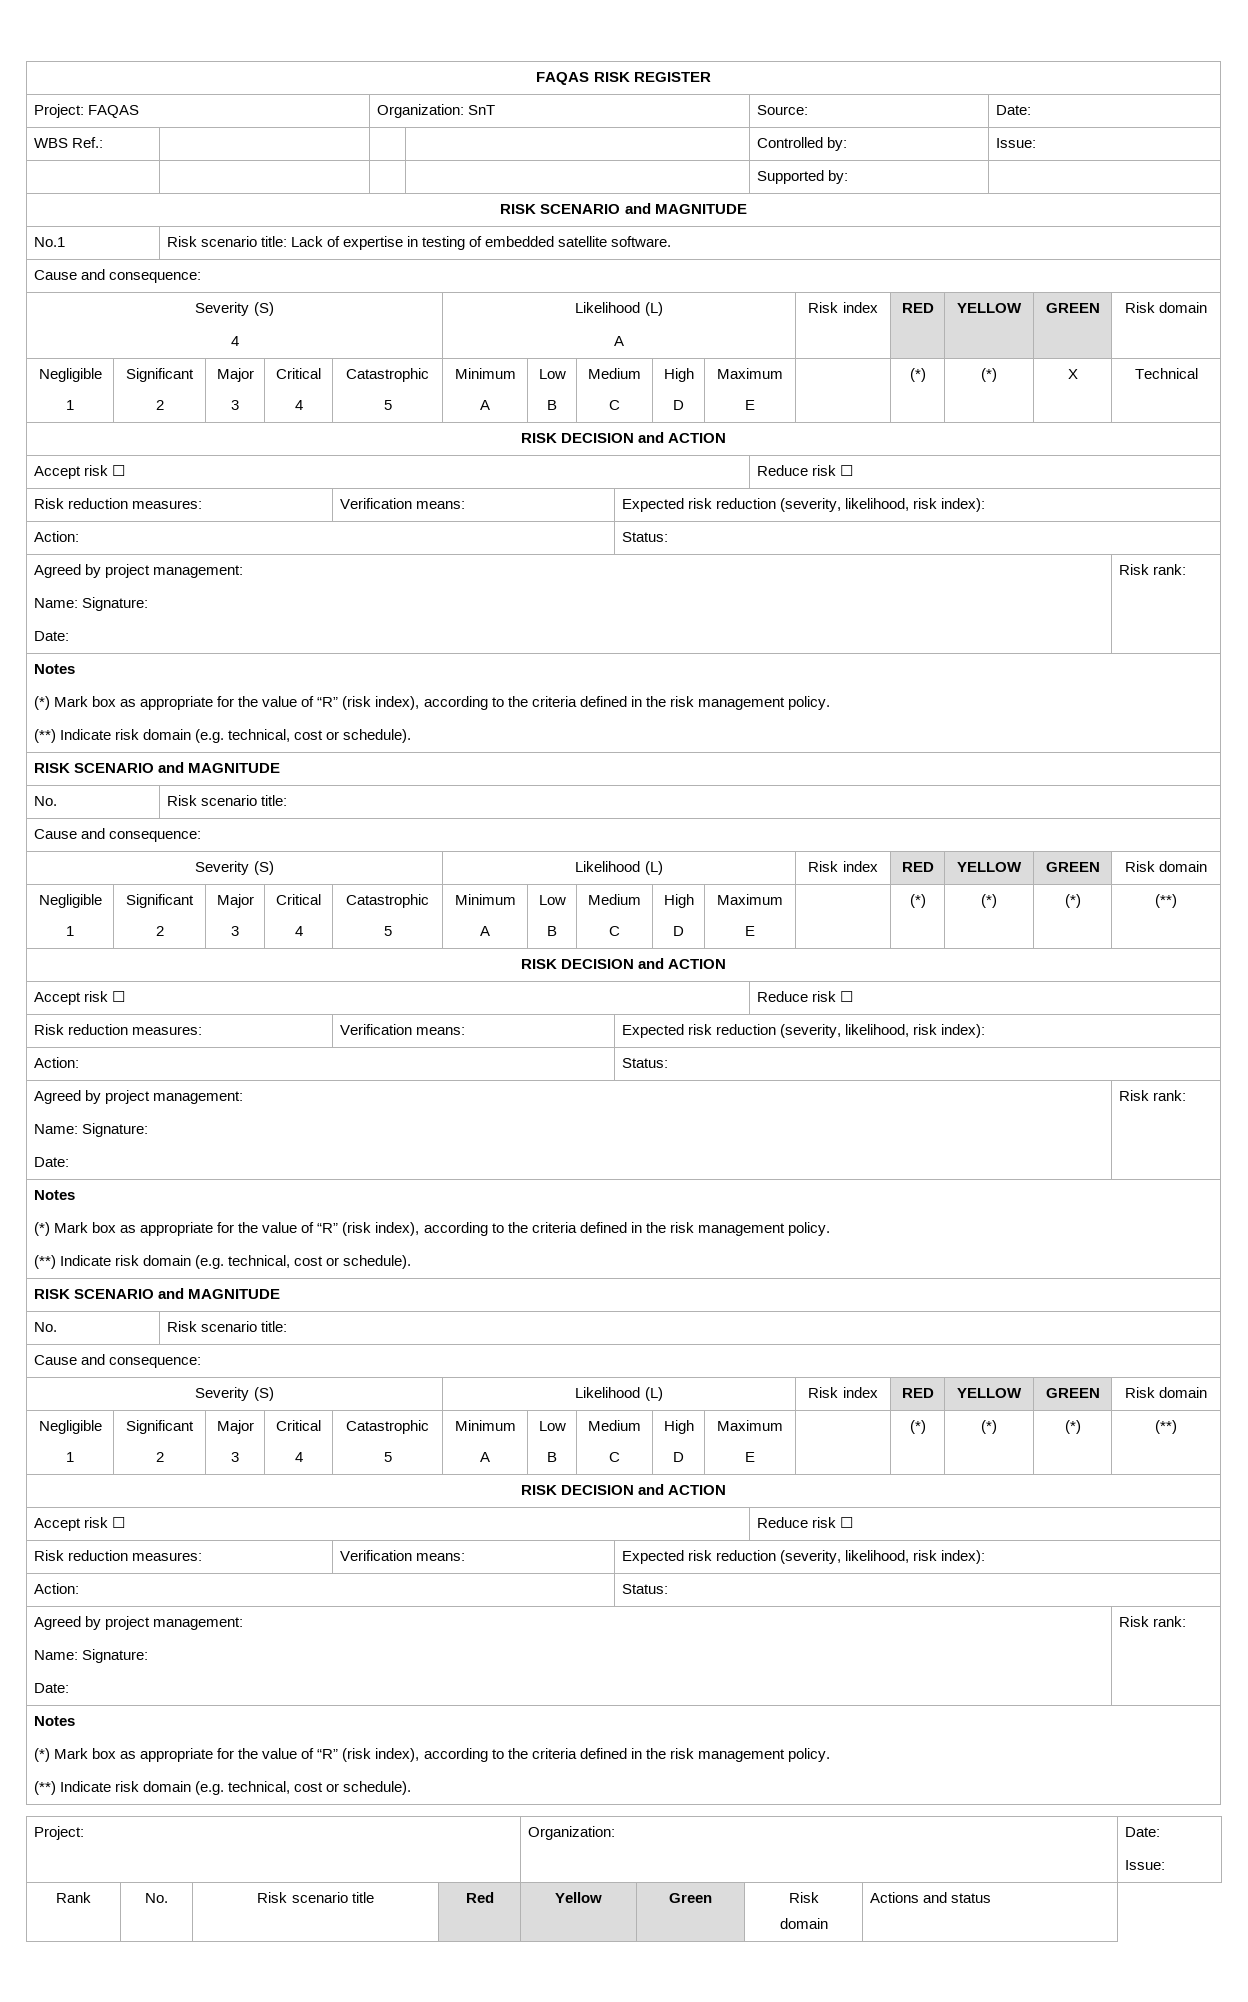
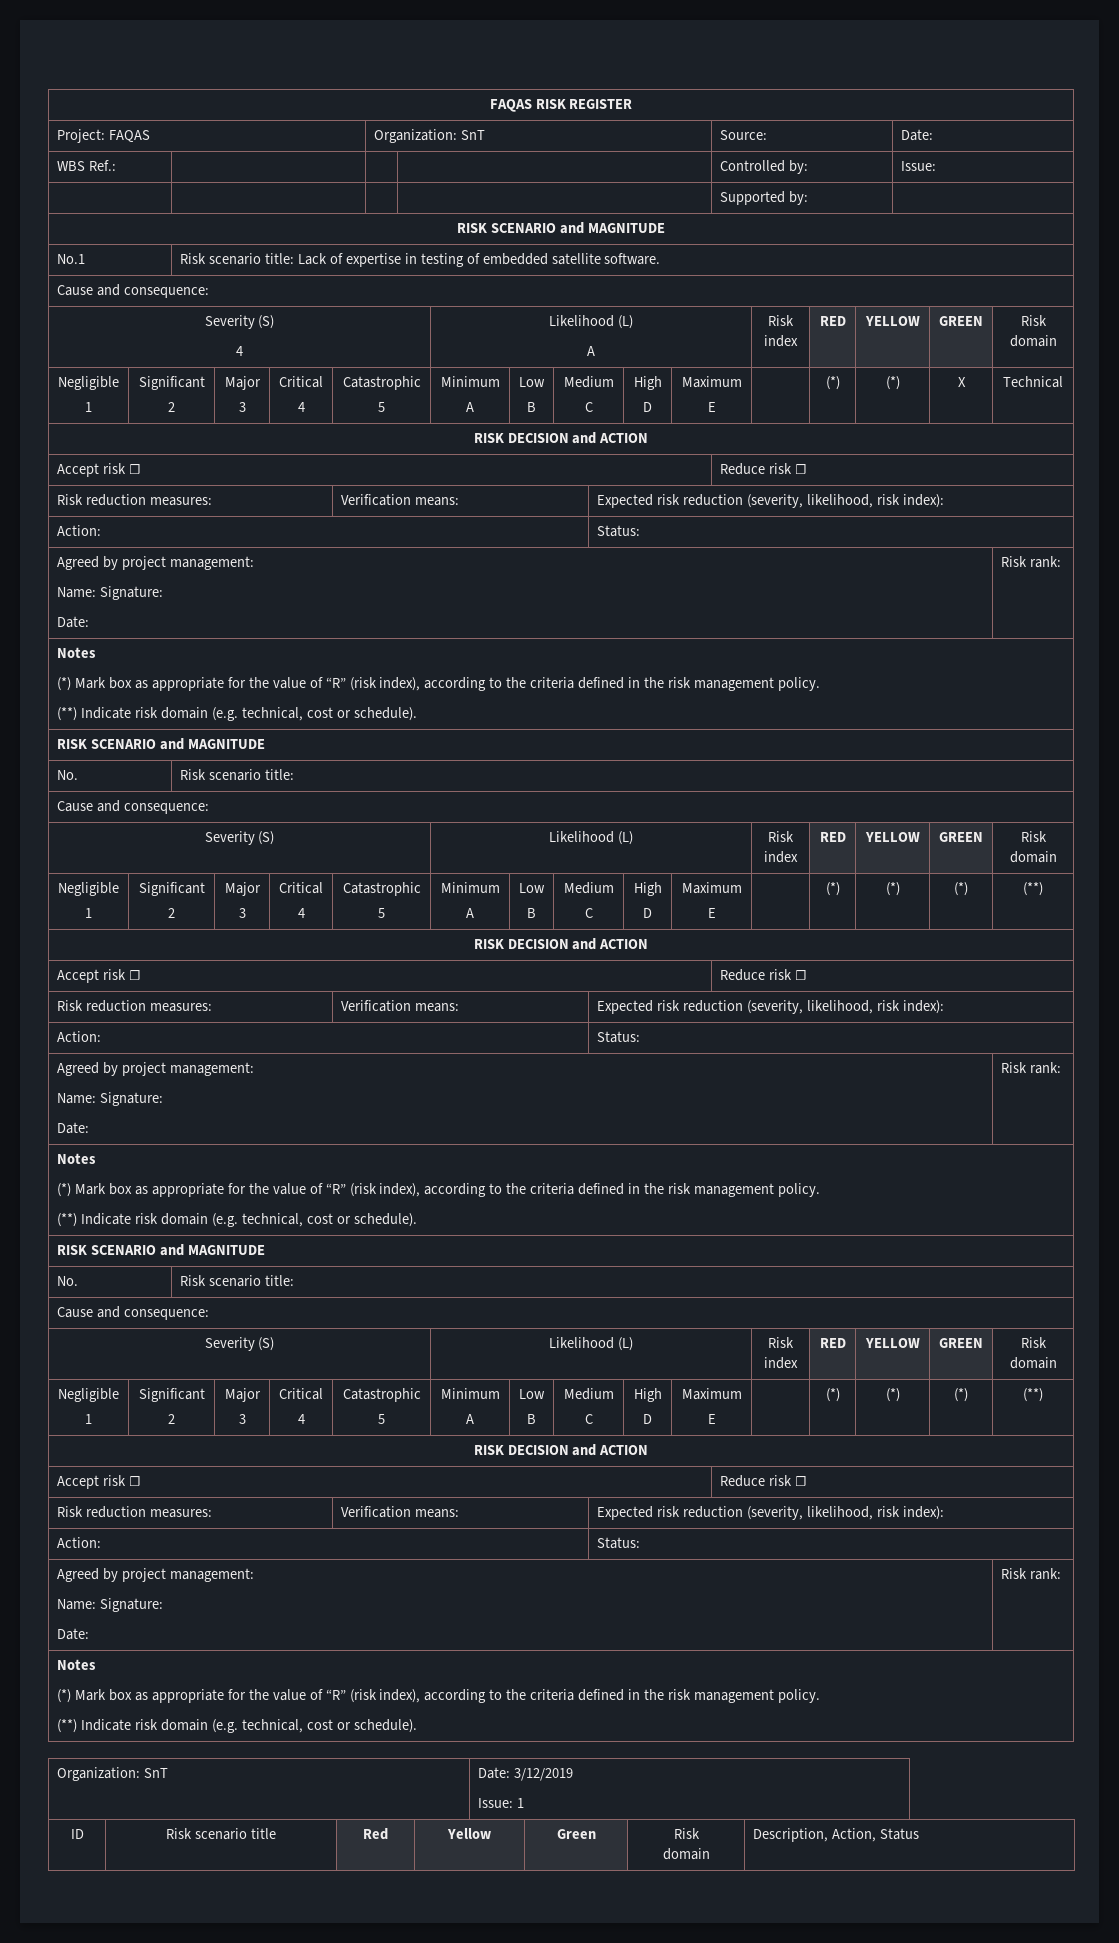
- Project: | Organization: | Date:
- Issue:
- Rank | No. | Risk scenario title | Red | Yellow | Green | Risk
- domain | Actions and status
+ Organization: SnT | Date: 3/12/2019
+ Issue: 1
+ ID | Risk scenario title | Red | Yellow | Green | Risk
+ domain | Description, Action, Status

